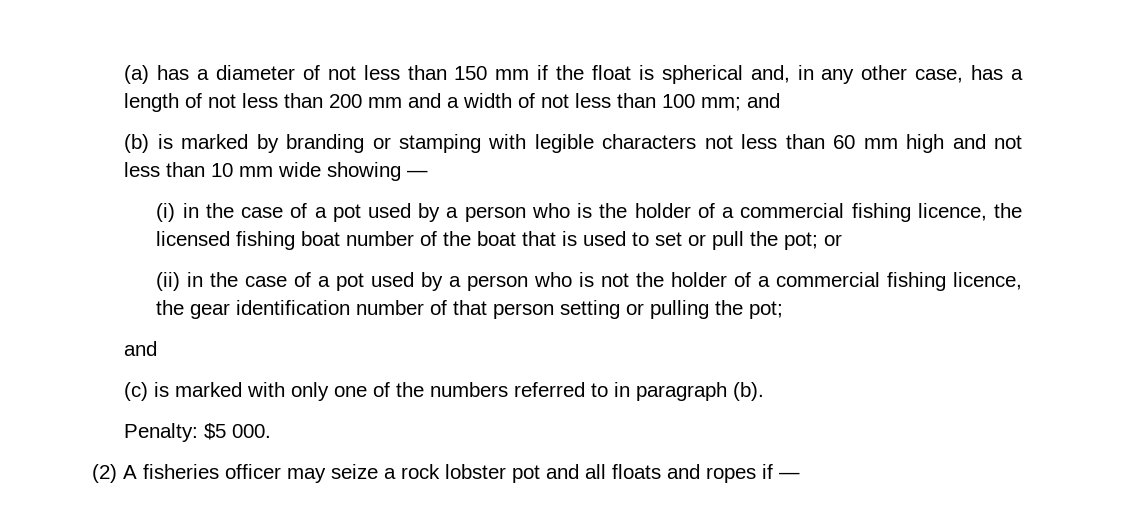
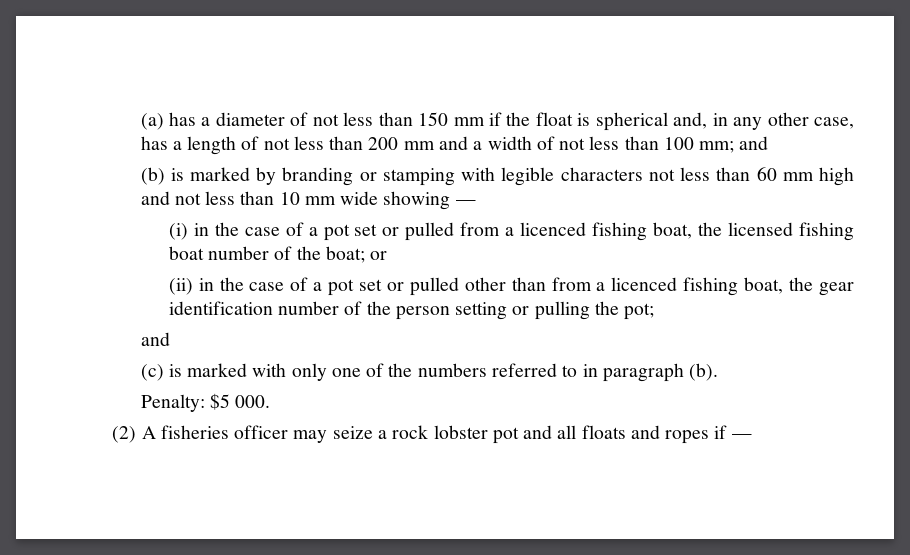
- (i) in the case of a pot used by a person who is the holder of a commercial fishing licence, the licensed fishing boat number of the boat that is used to set or pull the pot; or
+ (i) in the case of a pot set or pulled from a licenced fishing boat, the licensed fishing boat number of the boat; or
- (ii) in the case of a pot used by a person who is not the holder of a commercial fishing licence, the gear identification number of that person setting or pulling the pot;
+ (ii) in the case of a pot set or pulled other than from a licenced fishing boat, the gear identification number of the person setting or pulling the pot;

